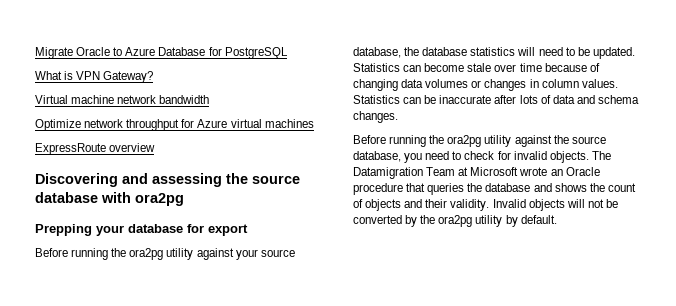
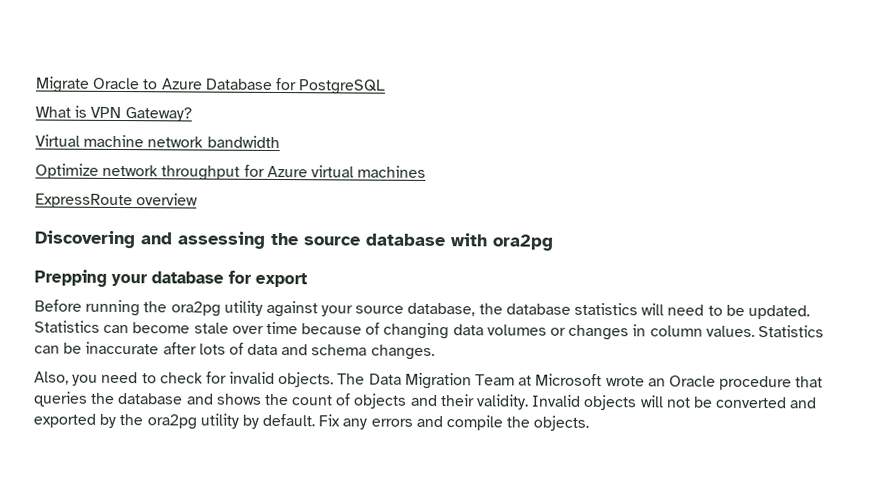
- Before running the ora2pg utility against the source database, you need to check for invalid objects.
+ Also, you need to check for invalid objects.
- The Datamigration Team at Microsoft wrote an Oracle procedure that queries the database and shows the count of objects and their validity.
+ The Data Migration Team at Microsoft wrote an Oracle procedure that queries the database and shows the count of objects and their validity.
- Invalid objects will not be converted by the ora2pg utility by default.
+ Invalid objects will not be converted and exported by the ora2pg utility by default.
+ Fix any errors and compile the objects.

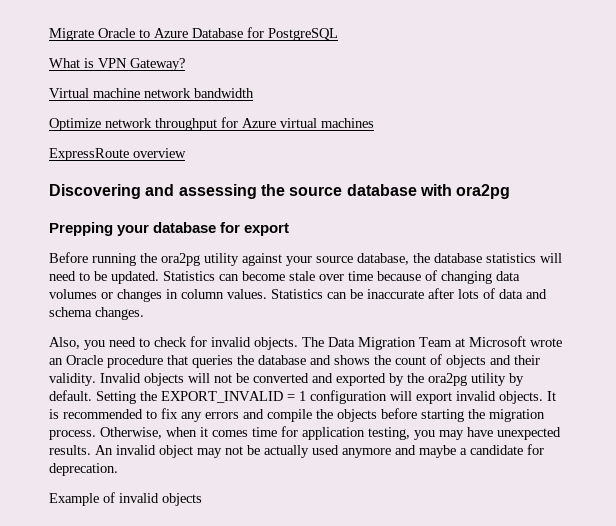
- Fix any errors and compile the objects.
+ Setting the EXPORT_INVALID = 1 configuration will export invalid objects. It is recommended to fix any errors and compile the objects before starting the migration process. Otherwise, when it comes time for application testing, you may have unexpected results. An invalid object may not be actually used anymore and maybe a candidate for deprecation.
+ Example of invalid objects

